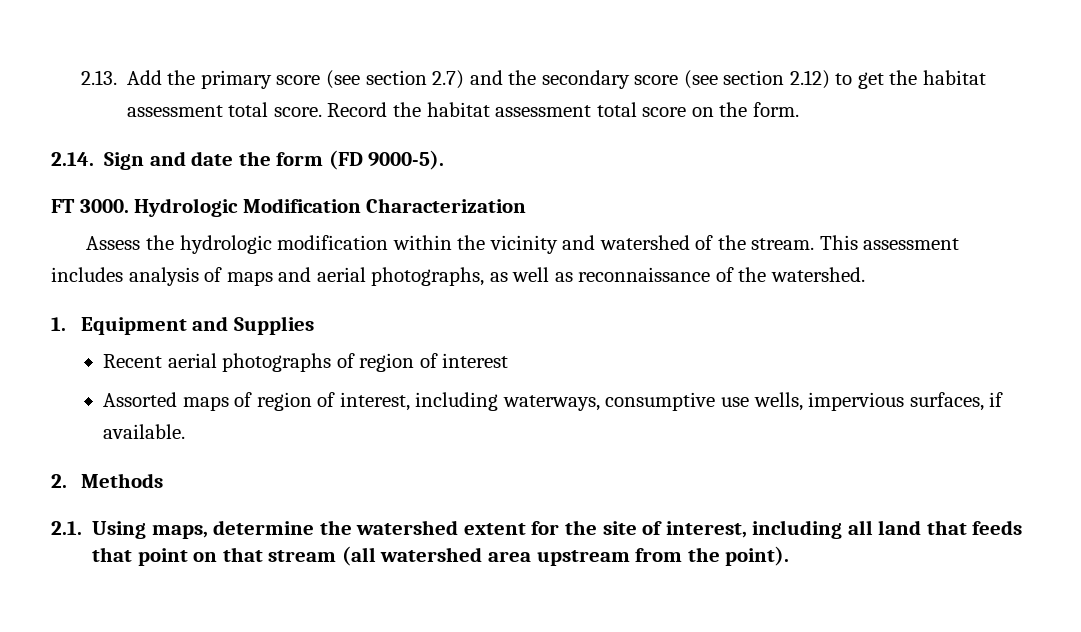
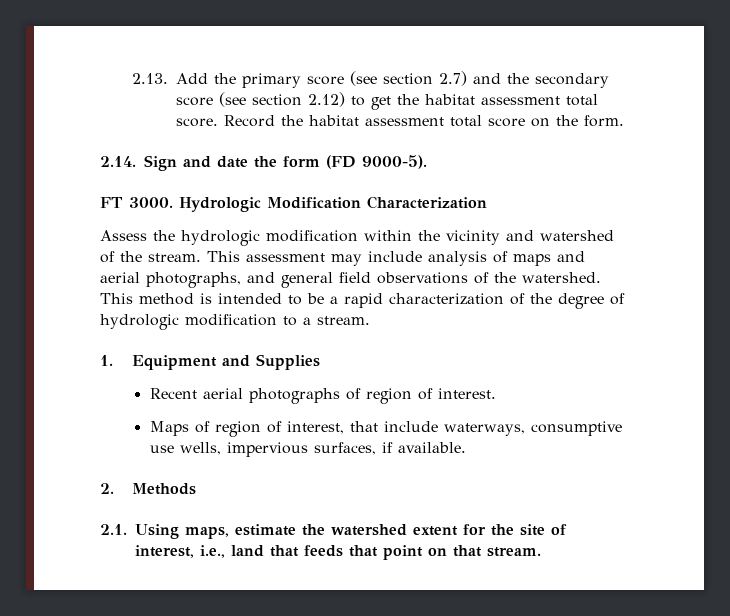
- This assessment includes analysis of maps and aerial photographs, as well as reconnaissance of the watershed.
+ This assessment may include analysis of maps and aerial photographs, and general field observations of the watershed. This method is intended to be a rapid characterization of the degree of hydrologic modification to a stream.
- Recent aerial photographs of region of interest
- Assorted maps of region of interest, including waterways, consumptive use wells, impervious surfaces, if available.
+ Recent aerial photographs of region of interest.
+ Maps of region of interest, that include waterways, consumptive use wells, impervious surfaces, if available.
- 2.1. Using maps, determine the watershed extent for the site of interest, including all land that feeds that point on that stream (all watershed area upstream from the point).
+ 2.1. Using maps, estimate the watershed extent for the site of interest, i.e., land that feeds that point on that stream.

